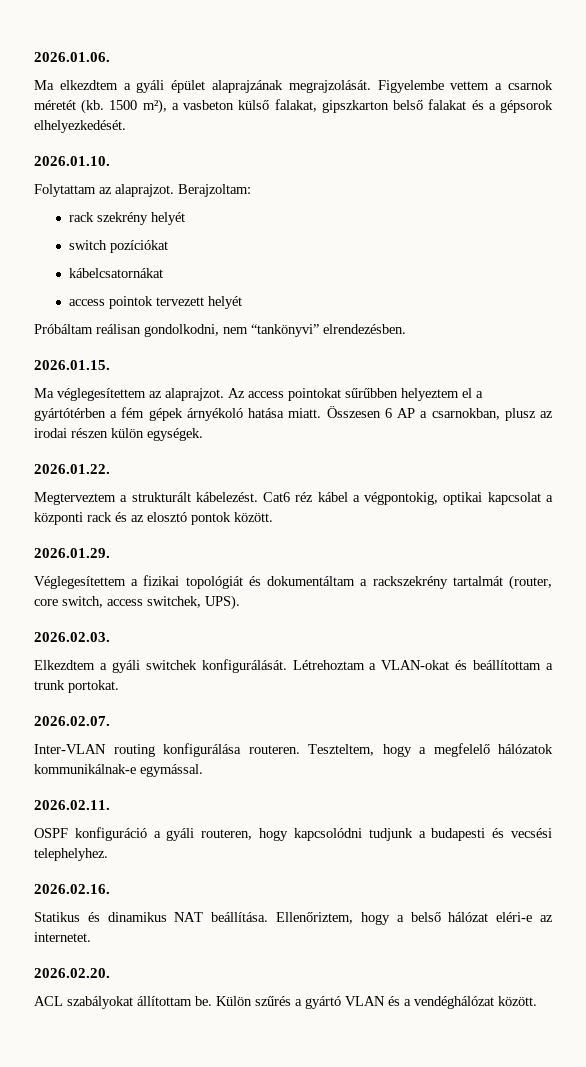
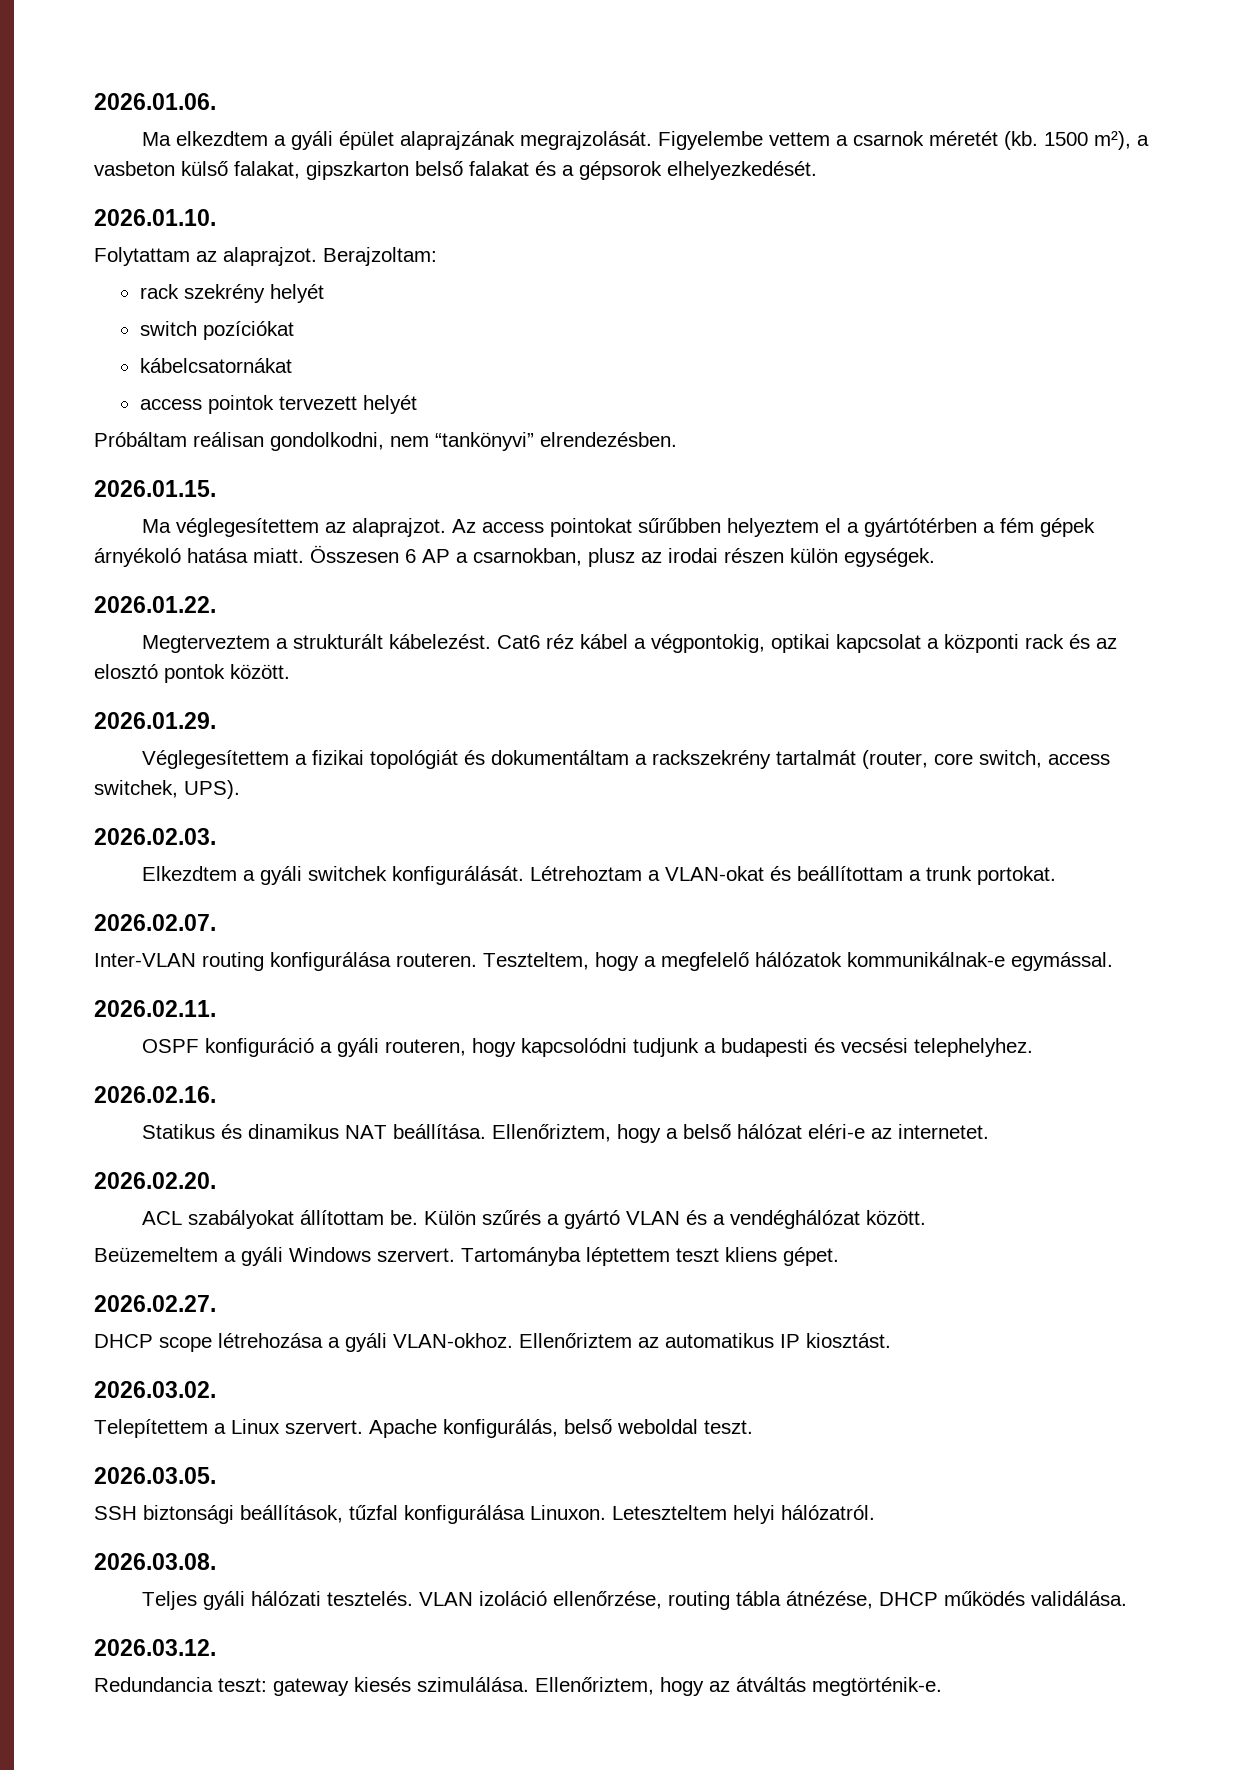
+ Beüzemeltem a gyáli Windows szervert. Tartományba léptettem teszt kliens gépet.
+ 2026.02.27.
+ DHCP scope létrehozása a gyáli VLAN-okhoz. Ellenőriztem az automatikus IP kiosztást.
+ 2026.03.02.
+ Telepítettem a Linux szervert. Apache konfigurálás, belső weboldal teszt.
+ 2026.03.05.
+ SSH biztonsági beállítások, tűzfal konfigurálása Linuxon. Leteszteltem helyi hálózatról.
+ 2026.03.08.
+ Teljes gyáli hálózati tesztelés. VLAN izoláció ellenőrzése, routing tábla átnézése, DHCP működés validálása.
+ 2026.03.12.
+ Redundancia teszt: gateway kiesés szimulálása. Ellenőriztem, hogy az átváltás megtörténik-e.

